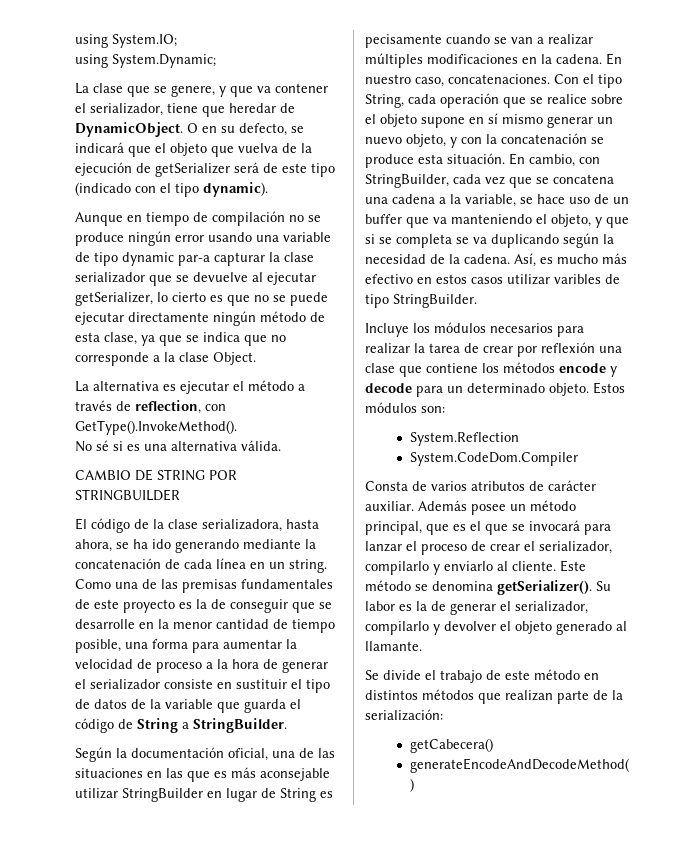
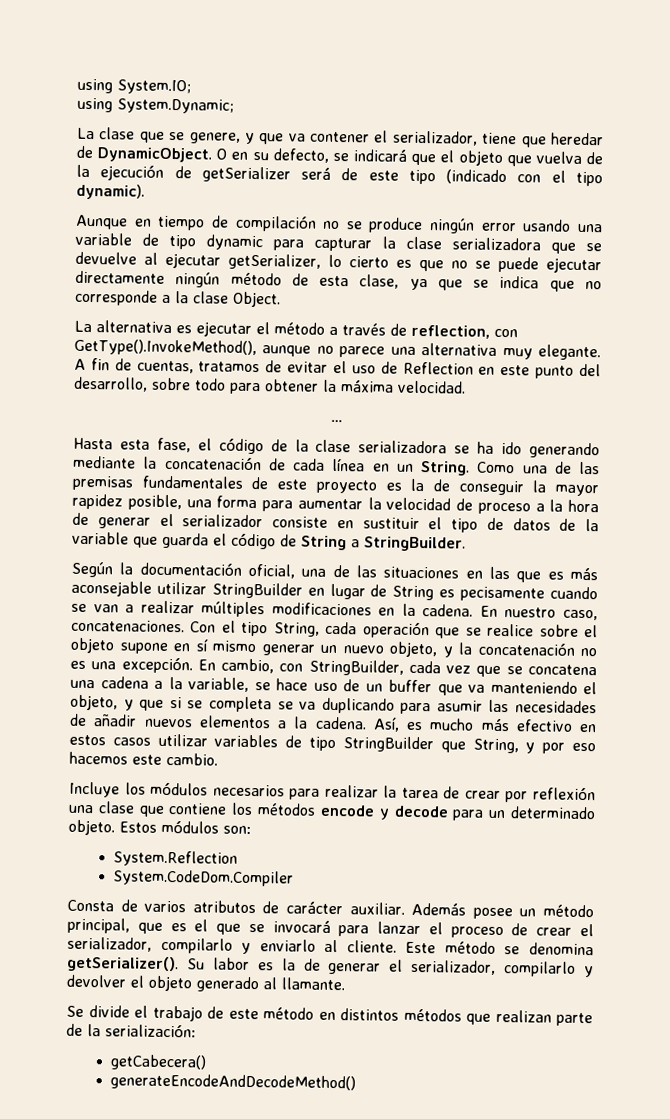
- Aunque en tiempo de compilación no se produce ningún error usando una variable de tipo dynamic par-a capturar la clase serializador que se devuelve al ejecutar getSerializer, lo cierto es que no se puede ejecutar directamente ningún método de esta clase, ya que se indica que no corresponde a la clase Object.
+ Aunque en tiempo de compilación no se produce ningún error usando una variable de tipo dynamic para capturar la clase serializadora que se devuelve al ejecutar getSerializer, lo cierto es que no se puede ejecutar directamente ningún método de esta clase, ya que se indica que no corresponde a la clase Object.
- La alternativa es ejecutar el método a través de reflection, con GetType().InvokeMethod().
- No sé si es una alternativa válida.
- CAMBIO DE STRING POR STRINGBUILDER
- El código de la clase serializadora, hasta ahora, se ha ido generando mediante la concatenación de cada línea en un string.
+ La alternativa es ejecutar el método a través de reflection, con GetType().InvokeMethod(), aunque no parece una alternativa muy elegante. A fin de cuentas, tratamos de evitar el uso de Reflection en este punto del desarrollo, sobre todo para obtener la máxima velocidad.
+ …
+ Hasta esta fase, el código de la clase serializadora se ha ido generando mediante la concatenación de cada línea en un String.
- Como una de las premisas fundamentales de este proyecto es la de conseguir que se desarrolle en la menor cantidad de tiempo posible, una forma para aumentar la velocidad de proceso a la hora de generar el serializador consiste en sustituir el tipo de datos de la variable que guarda el código de String a StringBuilder.
+ Como una de las premisas fundamentales de este proyecto es la de conseguir la mayor rapidez posible, una forma para aumentar la velocidad de proceso a la hora de generar el serializador consiste en sustituir el tipo de datos de la variable que guarda el código de String a StringBuilder.
- Con el tipo String, cada operación que se realice sobre el objeto supone en sí mismo generar un nuevo objeto, y con la concatenación se produce esta situación.
+ Con el tipo String, cada operación que se realice sobre el objeto supone en sí mismo generar un nuevo objeto, y la concatenación no es una excepción.
- En cambio, con StringBuilder, cada vez que se concatena una cadena a la variable, se hace uso de un buffer que va manteniendo el objeto, y que si se completa se va duplicando según la necesidad de la cadena.
+ En cambio, con StringBuilder, cada vez que se concatena una cadena a la variable, se hace uso de un buffer que va manteniendo el objeto, y que si se completa se va duplicando para asumir las necesidades de añadir nuevos elementos a la cadena.
- Así, es mucho más efectivo en estos casos utilizar varibles de tipo StringBuilder.
+ Así, es mucho más efectivo en estos casos utilizar variables de tipo StringBuilder que String, y por eso hacemos este cambio.

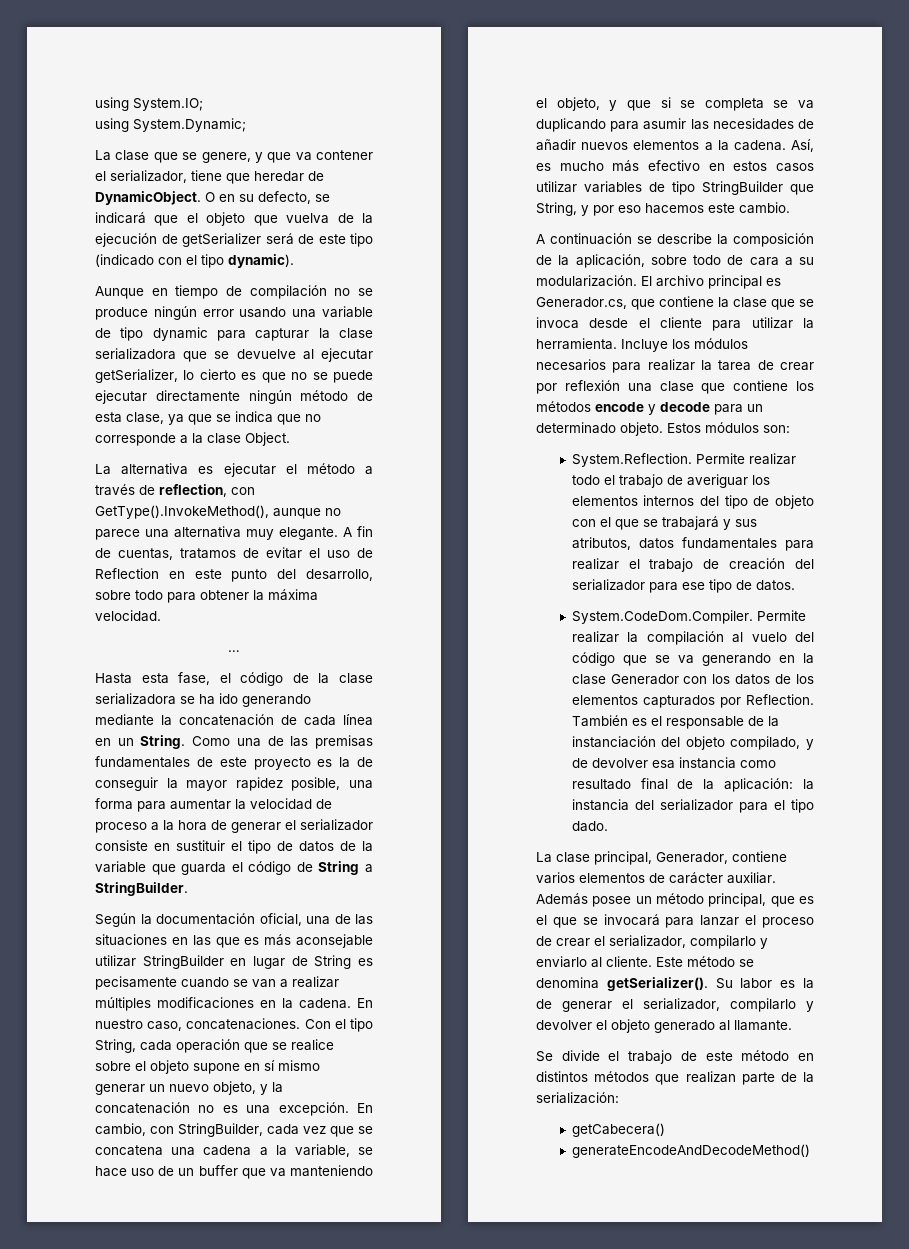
+ A continuación se describe la composición de la aplicación, sobre todo de cara a su modularización. El archivo principal es Generador.cs, que contiene la clase que se invoca desde el cliente para utilizar la herramienta.
- System.Reflection
- System.CodeDom.Compiler
- Consta de varios atributos de carácter auxiliar.
+ System.Reflection. Permite realizar todo el trabajo de averiguar los elementos internos del tipo de objeto con el que se trabajará y sus atributos, datos fundamentales para realizar el trabajo de creación del serializador para ese tipo de datos.
+ System.CodeDom.Compiler. Permite realizar la compilación al vuelo del código que se va generando en la clase Generador con los datos de los elementos capturados por Reflection. También es el responsable de la instanciación del objeto compilado, y de devolver esa instancia como resultado final de la aplicación: la instancia del serializador para el tipo dado.
+ La clase principal, Generador, contiene varios elementos de carácter auxiliar.

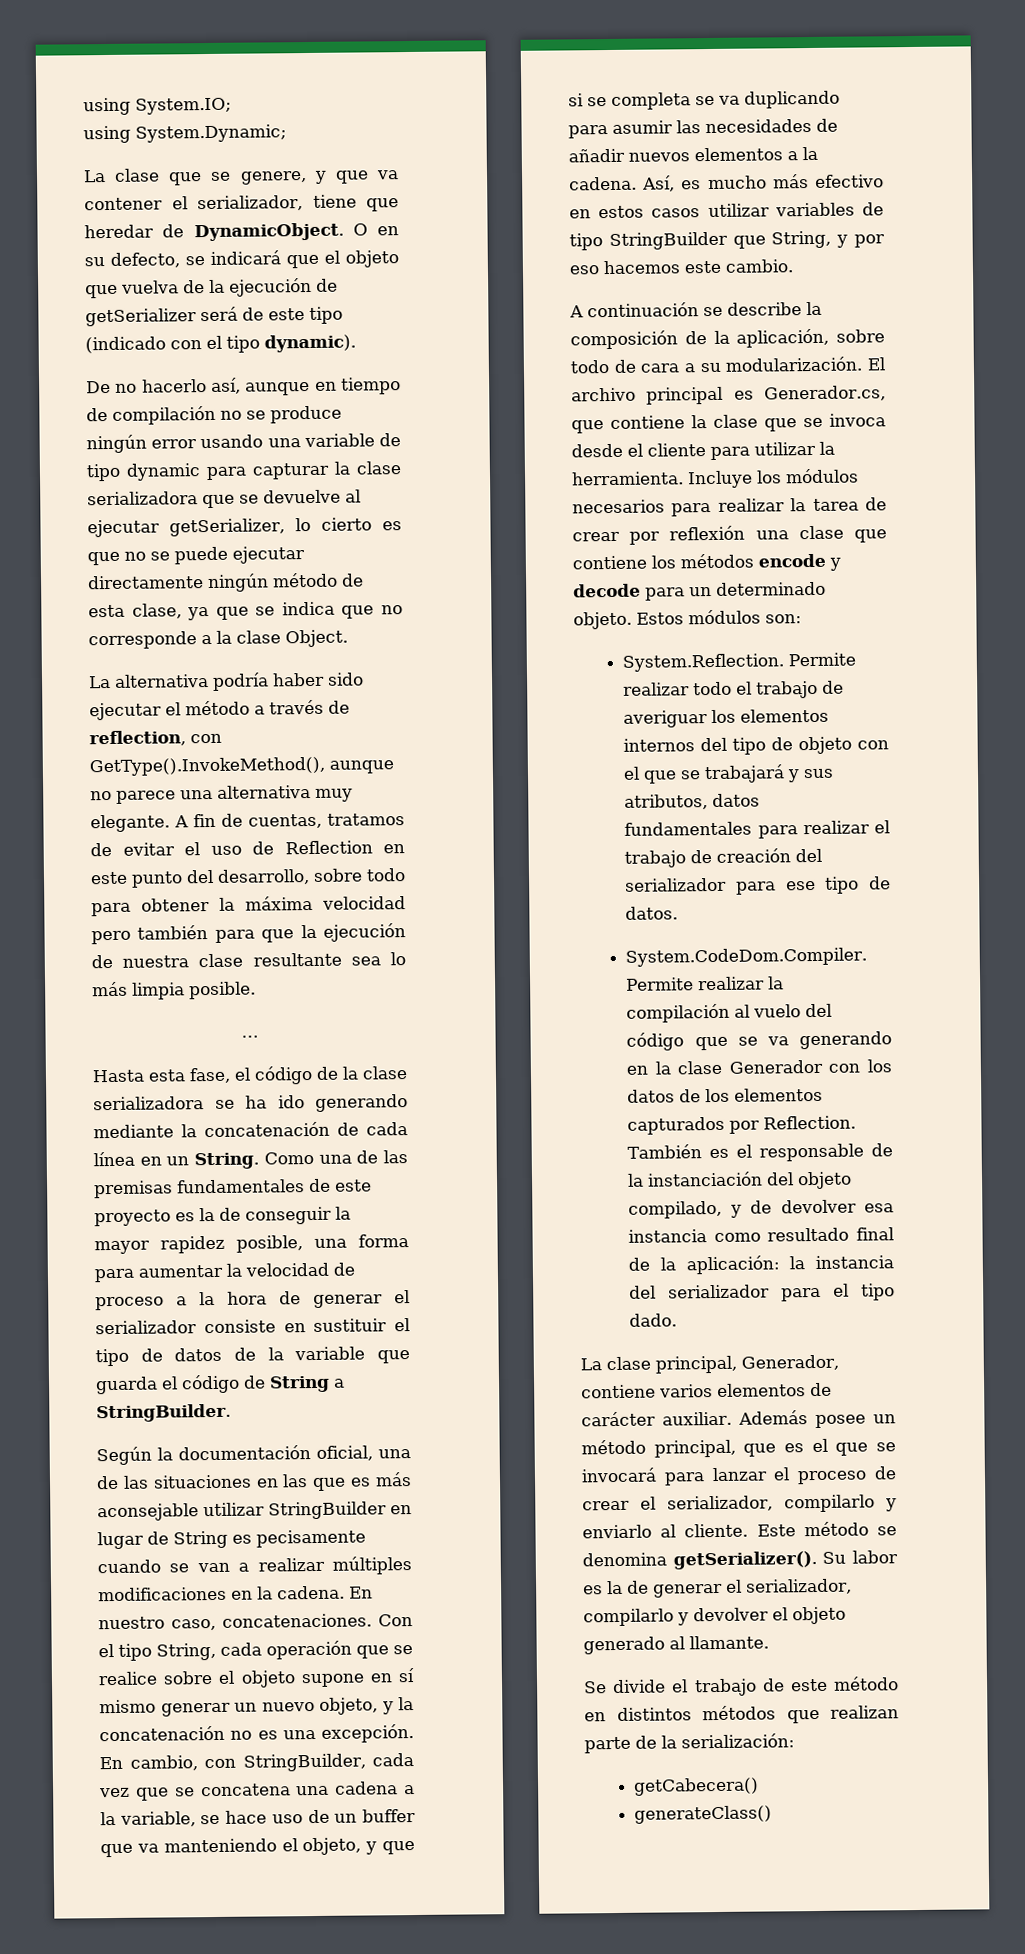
- Aunque en tiempo de compilación no se produce ningún error usando una variable de tipo dynamic para capturar la clase serializadora que se devuelve al ejecutar getSerializer, lo cierto es que no se puede ejecutar directamente ningún método de esta clase, ya que se indica que no corresponde a la clase Object.
+ De no hacerlo así, aunque en tiempo de compilación no se produce ningún error usando una variable de tipo dynamic para capturar la clase serializadora que se devuelve al ejecutar getSerializer, lo cierto es que no se puede ejecutar directamente ningún método de esta clase, ya que se indica que no corresponde a la clase Object.
- La alternativa es ejecutar el método a través de reflection, con GetType().InvokeMethod(), aunque no parece una alternativa muy elegante.
+ La alternativa podría haber sido ejecutar el método a través de reflection, con GetType().InvokeMethod(), aunque no parece una alternativa muy elegante.
- A fin de cuentas, tratamos de evitar el uso de Reflection en este punto del desarrollo, sobre todo para obtener la máxima velocidad.
+ A fin de cuentas, tratamos de evitar el uso de Reflection en este punto del desarrollo, sobre todo para obtener la máxima velocidad pero también para que la ejecución de nuestra clase resultante sea lo más limpia posible.
- generateEncodeAndDecodeMethod()
+ generateClass()

